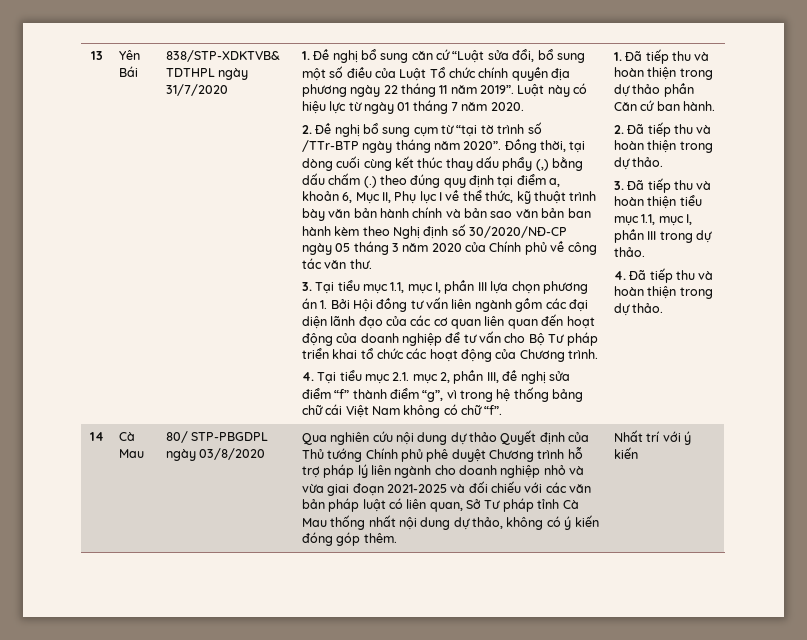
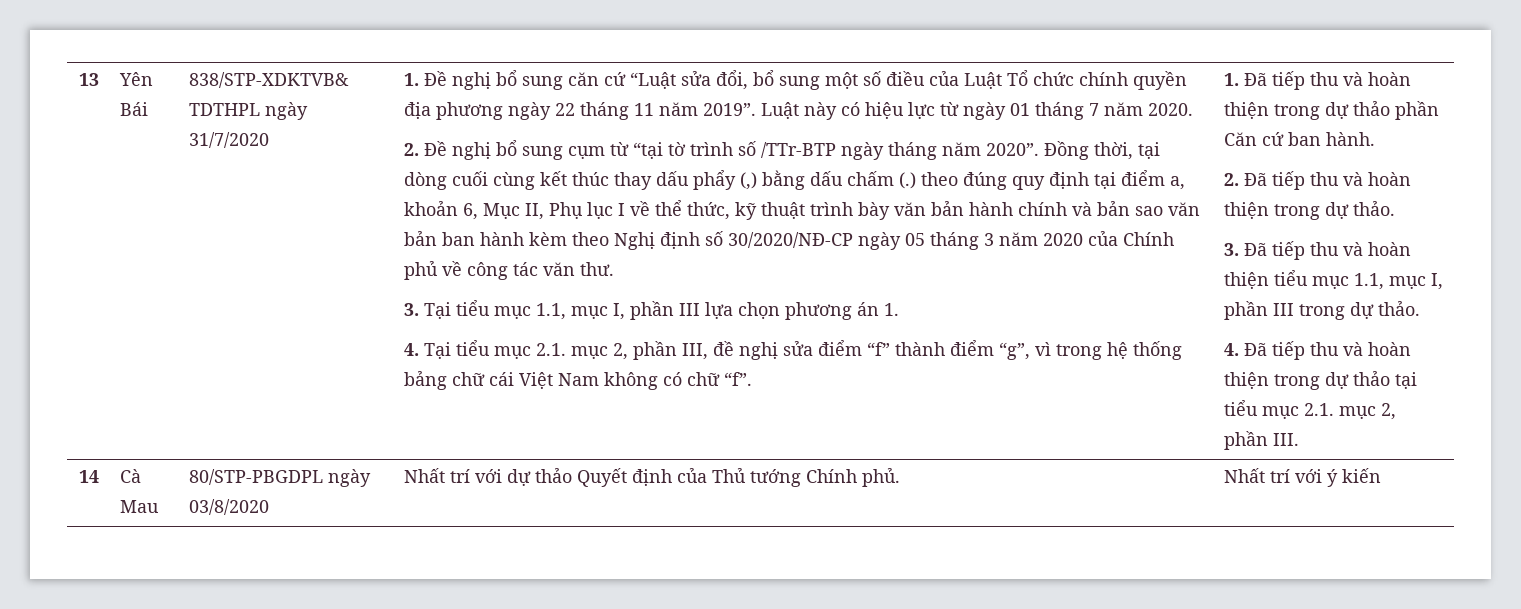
- 3. Tại tiểu mục 1.1, mục I, phần III lựa chọn phương án 1. Bởi Hội đồng tư vấn liên ngành gồm các đại diện lãnh đạo của các cơ quan liên quan đến hoạt động của doanh nghiệp để tư vấn cho Bộ Tư pháp triển khai tổ chức các hoạt động của Chương trình.
+ 3. Tại tiểu mục 1.1, mục I, phần III lựa chọn phương án 1.
- 4. Đã tiếp thu và hoàn thiện trong dự thảo.
+ 4. Đã tiếp thu và hoàn thiện trong dự thảo tại tiểu mục 2.1. mục 2, phần III.
- 80/ STP-PBGDPL ngày 03/8/2020
+ 80/STP-PBGDPL ngày 03/8/2020
- Qua nghiên cứu nội dung dự thảo Quyết định của Thủ tướng Chính phủ phê duyệt Chương trình hỗ trợ pháp lý liên ngành cho doanh nghiệp nhỏ và vừa giai đoạn 2021-2025 và đối chiếu với các văn bản pháp luật có liên quan, Sở Tư pháp tỉnh Cà Mau thống nhất nội dung dự thảo, không có ý kiến đóng góp thêm.
+ Nhất trí với dự thảo Quyết định của Thủ tướng Chính phủ.

